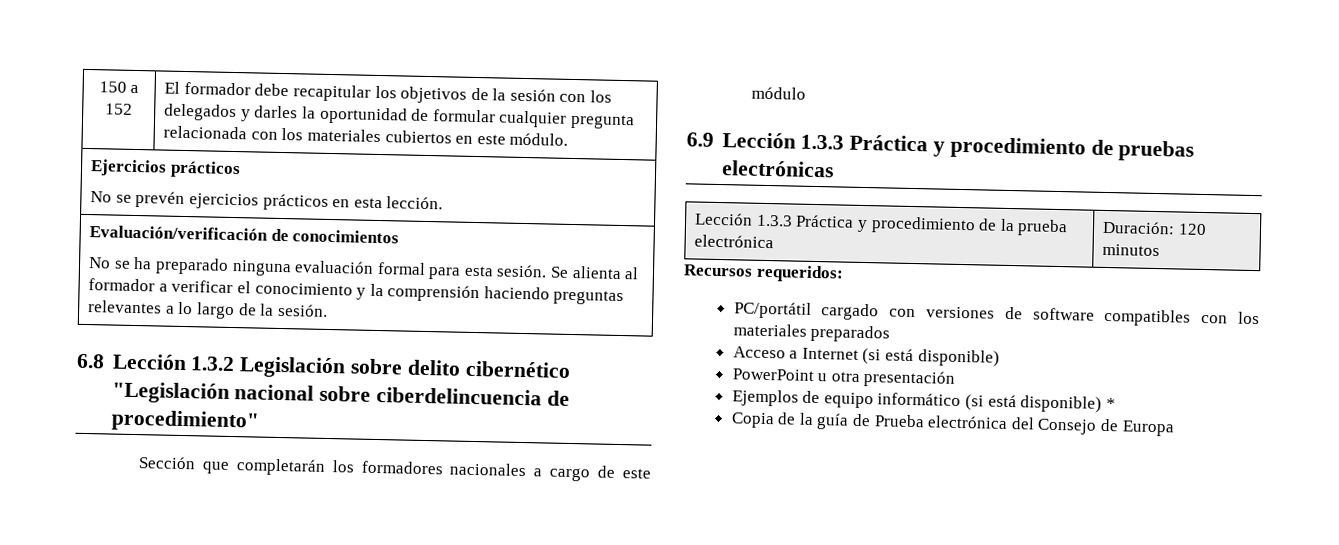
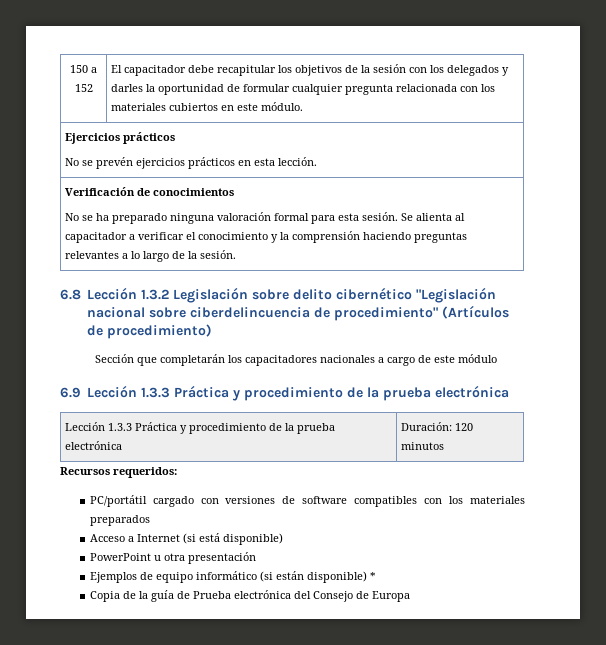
- 150 a 152 | El formador debe recapitular los objetivos de la sesión con los delegados y darles la oportunidad de formular cualquier pregunta relacionada con los materiales cubiertos en este módulo.
+ 150 a 152 | El capacitador debe recapitular los objetivos de la sesión con los delegados y darles la oportunidad de formular cualquier pregunta relacionada con los materiales cubiertos en este módulo.
- Evaluación/verificación de conocimientos
- No se ha preparado ninguna evaluación formal para esta sesión. Se alienta al formador a verificar el conocimiento y la comprensión haciendo preguntas relevantes a lo largo de la sesión.
+ Verificación de conocimientos
+ No se ha preparado ninguna valoración formal para esta sesión. Se alienta al capacitador a verificar el conocimiento y la comprensión haciendo preguntas relevantes a lo largo de la sesión.
- 6.8 Lección 1.3.2 Legislación sobre delito cibernético "Legislación nacional sobre ciberdelincuencia de procedimiento"
+ 6.8 Lección 1.3.2 Legislación sobre delito cibernético "Legislación nacional sobre ciberdelincuencia de procedimiento" (Artículos de procedimiento)
- Sección que completarán los formadores nacionales a cargo de este módulo
+ Sección que completarán los capacitadores nacionales a cargo de este módulo
- 6.9 Lección 1.3.3 Práctica y procedimiento de pruebas electrónicas
+ 6.9 Lección 1.3.3 Práctica y procedimiento de la prueba electrónica
- Ejemplos de equipo informático (si está disponible) *
+ Ejemplos de equipo informático (si están disponible) *

